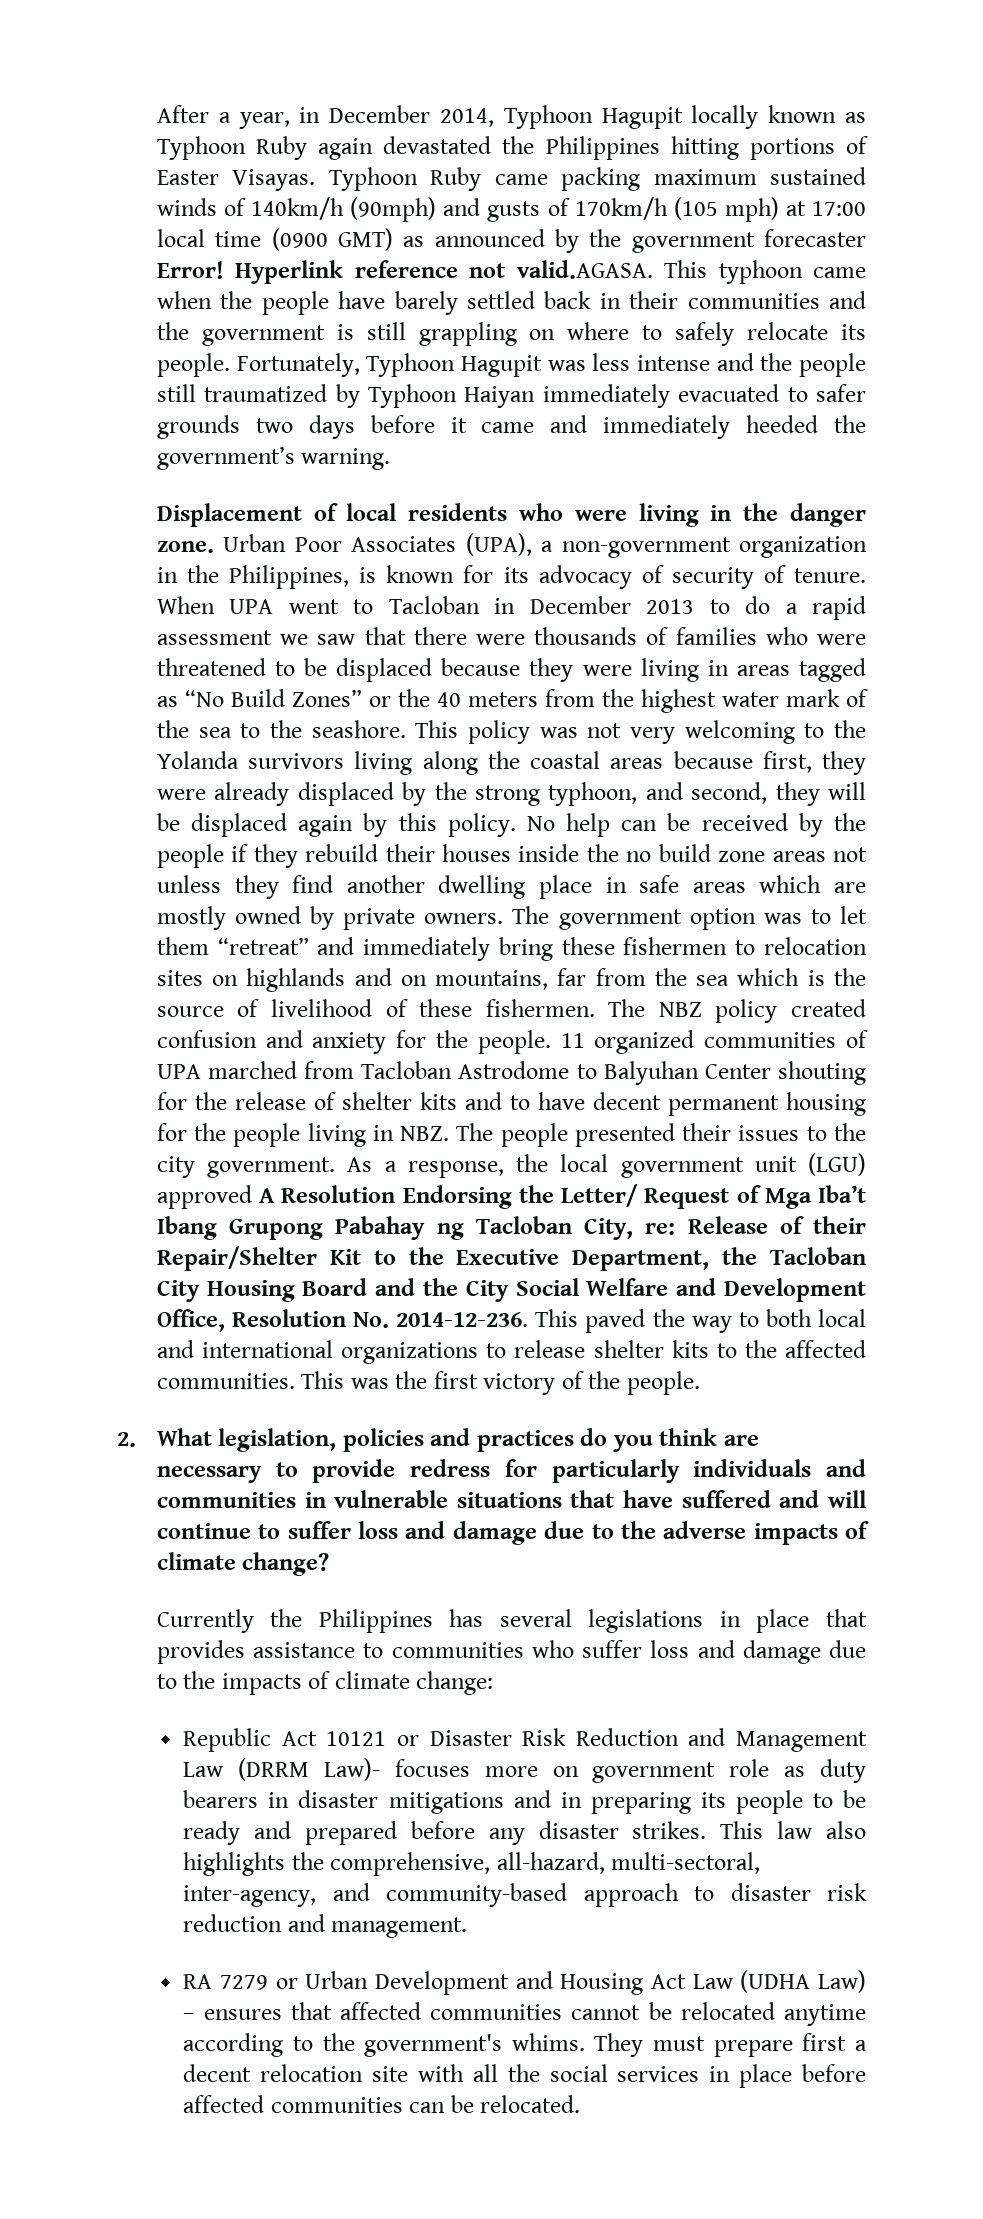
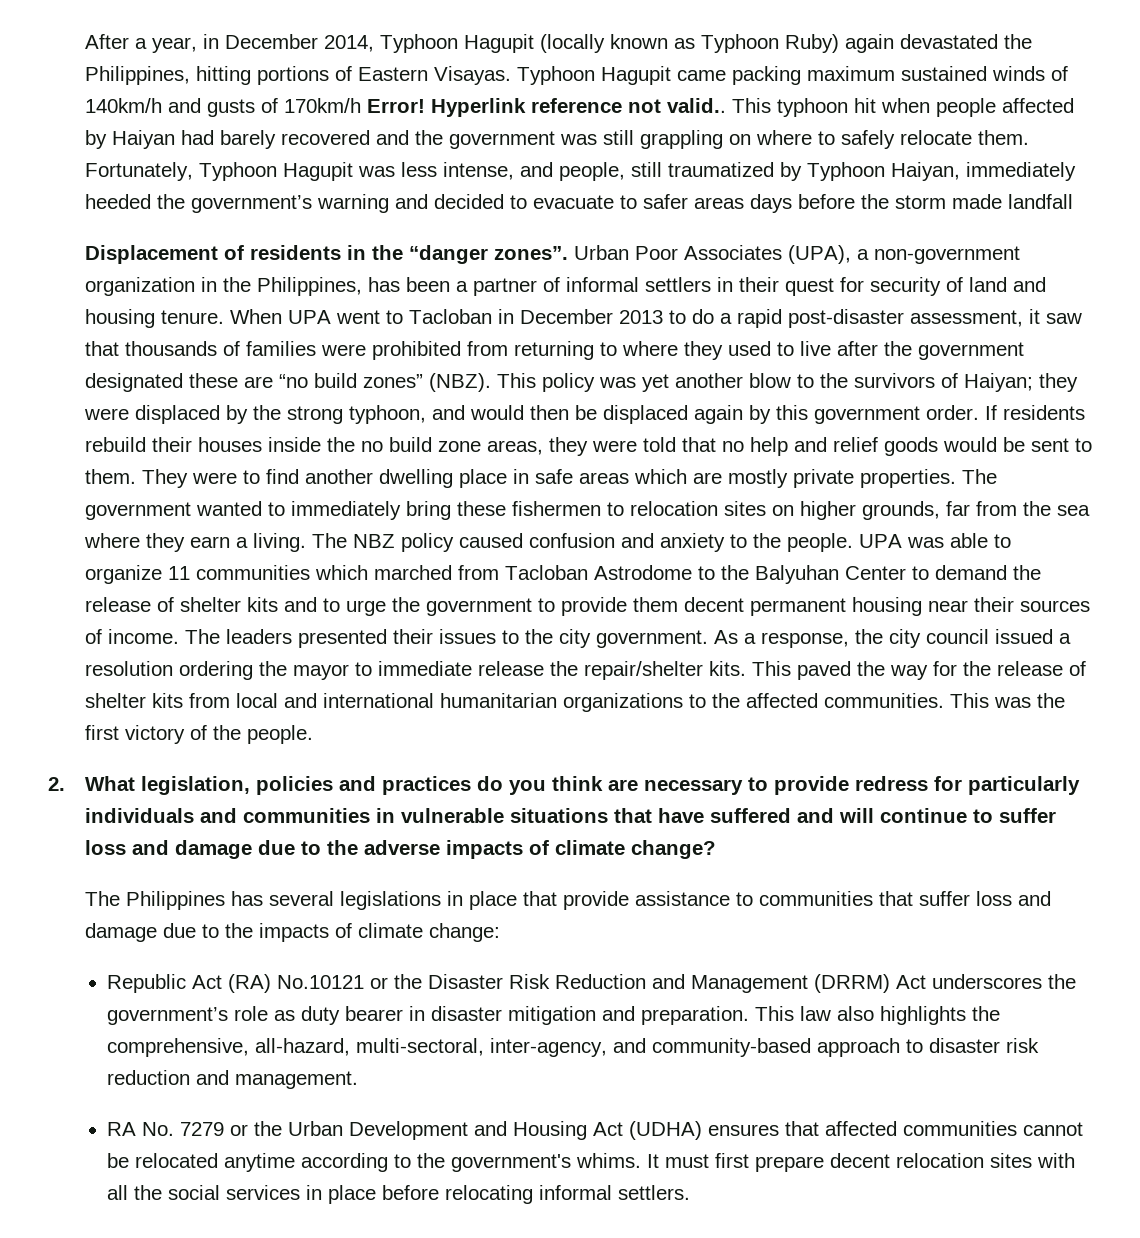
- After a year, in December 2014, Typhoon Hagupit locally known as Typhoon Ruby again devastated the Philippines hitting portions of Easter Visayas.
+ After a year, in December 2014, Typhoon Hagupit (locally known as Typhoon Ruby) again devastated the Philippines, hitting portions of Eastern Visayas.
- Typhoon Ruby came packing maximum sustained winds of 140km/h (90mph) and gusts of 170km/h (105 mph) at 17:00 local time (0900 GMT) as announced by the government forecaster Error!
+ Typhoon Hagupit came packing maximum sustained winds of 140km/h and gusts of 170km/h Error!
- Hyperlink reference not valid.AGASA. This typhoon came when the people have barely settled back in their communities and the government is still grappling on where to safely relocate its people.
+ Hyperlink reference not valid.. This typhoon hit when people affected by Haiyan had barely recovered and the government was still grappling on where to safely relocate them.
- Fortunately, Typhoon Hagupit was less intense and the people still traumatized by Typhoon Haiyan immediately evacuated to safer grounds two days before it came and immediately heeded the government’s warning.
- Displacement of local residents who were living in the danger zone.
+ Fortunately, Typhoon Hagupit was less intense, and people, still traumatized by Typhoon Haiyan, immediately heeded the government’s warning and decided to evacuate to safer areas days before the storm made landfall
+ Displacement of residents in the “danger zones”.
- Urban Poor Associates (UPA), a non-government organization in the Philippines, is known for its advocacy of security of tenure.
+ Urban Poor Associates (UPA), a non-government organization in the Philippines, has been a partner of informal settlers in their quest for security of land and housing tenure.
- When UPA went to Tacloban in December 2013 to do a rapid assessment we saw that there were thousands of families who were threatened to be displaced because they were living in areas tagged as “No Build Zones” or the 40 meters from the highest water mark of the sea to the seashore. This policy was not very welcoming to the Yolanda survivors living along the coastal areas because first, they were already displaced by the strong typhoon, and second, they will be displaced again by this policy. No help can be received by the people if they rebuild their houses inside the no build zone areas not unless they find another dwelling place in safe areas which are mostly owned by private owners. The government option was to let them “retreat” and immediately bring these fishermen to relocation sites on highlands and on mountains, far from the sea which is the source of livelihood of these fishermen.
+ When UPA went to Tacloban in December 2013 to do a rapid post-disaster assessment, it saw that thousands of families were prohibited from returning to where they used to live after the government designated these are “no build zones” (NBZ). This policy was yet another blow to the survivors of Haiyan; they were displaced by the strong typhoon, and would then be displaced again by this government order. If residents rebuild their houses inside the no build zone areas, they were told that no help and relief goods would be sent to them. They were to find another dwelling place in safe areas which are mostly private properties. The government wanted to immediately bring these fishermen to relocation sites on higher grounds, far from the sea where they earn a living.
- The NBZ policy created confusion and anxiety for the people. 11 organized communities of UPA marched from Tacloban Astrodome to Balyuhan Center shouting for the release of shelter kits and to have decent permanent housing for the people living in NBZ. The people presented their issues to the city government.
+ The NBZ policy caused confusion and anxiety to the people. UPA was able to organize 11 communities which marched from Tacloban Astrodome to the Balyuhan Center to demand the release of shelter kits and to urge the government to provide them decent permanent housing near their sources of income. The leaders presented their issues to the city government.
- As a response, the local government unit (LGU) approved A Resolution Endorsing the Letter/ Request of Mga Iba’t Ibang Grupong Pabahay ng Tacloban City, re: Release of their Repair/Shelter Kit to the Executive Department, the Tacloban City Housing Board and the City Social Welfare and Development Office, Resolution No. 2014-12-236. This paved the way to both local and international organizations to release shelter kits to the affected communities.
+ As a response, the city council issued a resolution ordering the mayor to immediate release the repair/shelter kits. This paved the way for the release of shelter kits from local and international humanitarian organizations to the affected communities.
- Currently the Philippines has several legislations in place that provides assistance to communities who suffer loss and damage due to the impacts of climate change:
+ The Philippines has several legislations in place that provide assistance to communities that suffer loss and damage due to the impacts of climate change:
- Republic Act 10121 or Disaster Risk Reduction and Management Law (DRRM Law)- focuses more on government role as duty bearers in disaster mitigations and in preparing its people to be ready and prepared before any disaster strikes.
+ Republic Act (RA) No.10121 or the Disaster Risk Reduction and Management (DRRM) Act underscores the government’s role as duty bearer in disaster mitigation and preparation.
- RA 7279 or Urban Development and Housing Act Law (UDHA Law) – ensures that affected communities cannot be relocated anytime according to the government's whims.
+ RA No. 7279 or the Urban Development and Housing Act (UDHA) ensures that affected communities cannot be relocated anytime according to the government's whims.
- They must prepare first a decent relocation site with all the social services in place before affected communities can be relocated.
+ It must first prepare decent relocation sites with all the social services in place before relocating informal settlers.

